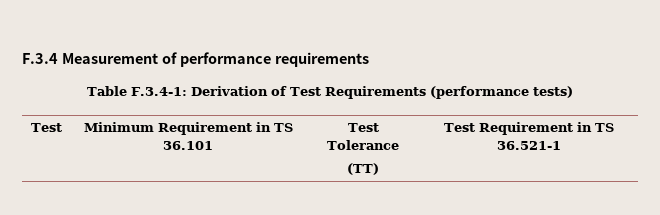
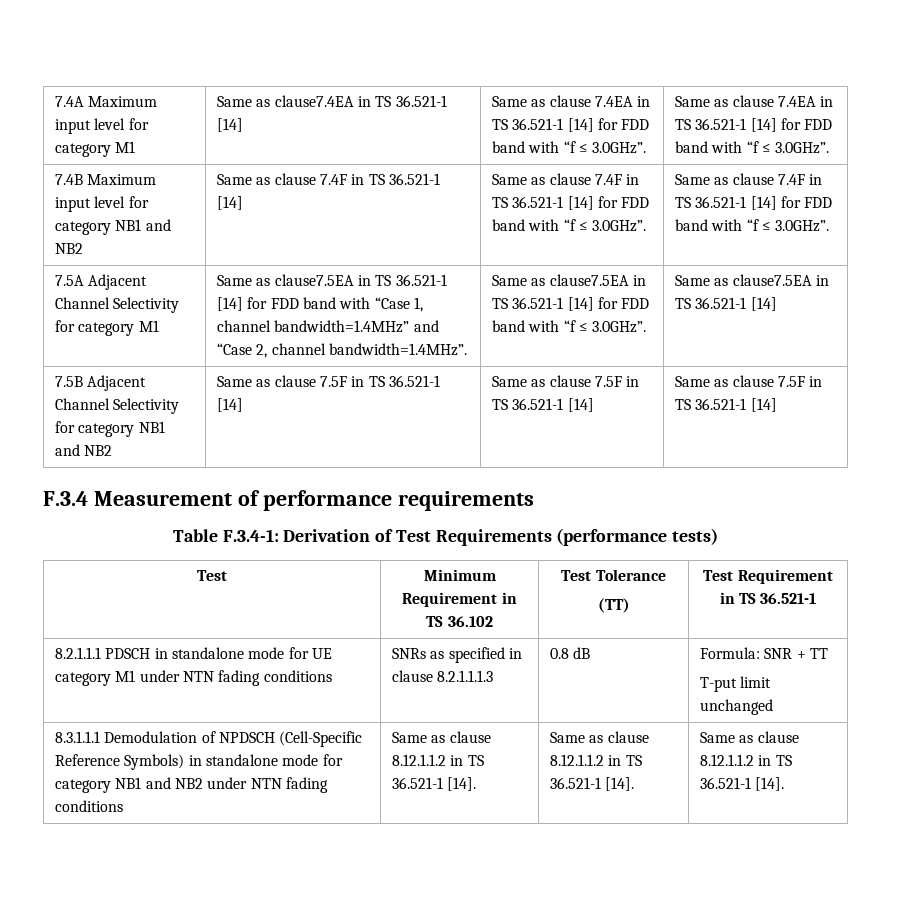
+ 7.4A Maximum input level for category M1 | Same as clause7.4EA in TS 36.521-1 [14] | Same as clause 7.4EA in TS 36.521-1 [14] for FDD band with “f ≤ 3.0GHz”. | Same as clause 7.4EA in TS 36.521-1 [14] for FDD band with “f ≤ 3.0GHz”.
+ 7.4B Maximum input level for category NB1 and NB2 | Same as clause 7.4F in TS 36.521-1 [14] | Same as clause 7.4F in TS 36.521-1 [14] for FDD band with “f ≤ 3.0GHz”. | Same as clause 7.4F in TS 36.521-1 [14] for FDD band with “f ≤ 3.0GHz”.
+ 7.5A Adjacent Channel Selectivity for category M1 | Same as clause7.5EA in TS 36.521-1 [14] for FDD band with “Case 1, channel bandwidth=1.4MHz” and “Case 2, channel bandwidth=1.4MHz”. | Same as clause7.5EA in TS 36.521-1 [14] for FDD band with “f ≤ 3.0GHz”. | Same as clause7.5EA in TS 36.521-1 [14]
+ 7.5B Adjacent Channel Selectivity for category NB1 and NB2 | Same as clause 7.5F in TS 36.521-1 [14] | Same as clause 7.5F in TS 36.521-1 [14] | Same as clause 7.5F in TS 36.521-1 [14]
- Test | Minimum Requirement in TS 36.101 | Test Tolerance
+ Test | Minimum Requirement in TS 36.102 | Test Tolerance
+ 8.2.1.1.1 PDSCH in standalone mode for UE category M1 under NTN fading conditions | SNRs as specified in clause 8.2.1.1.1.3 | 0.8 dB | Formula: SNR + TT
+ T-put limit unchanged
+ 8.3.1.1.1 Demodulation of NPDSCH (Cell-Specific Reference Symbols) in standalone mode for category NB1 and NB2 under NTN fading conditions | Same as clause 8.12.1.1.2 in TS 36.521-1 [14]. | Same as clause 8.12.1.1.2 in TS 36.521-1 [14]. | Same as clause 8.12.1.1.2 in TS 36.521-1 [14].

